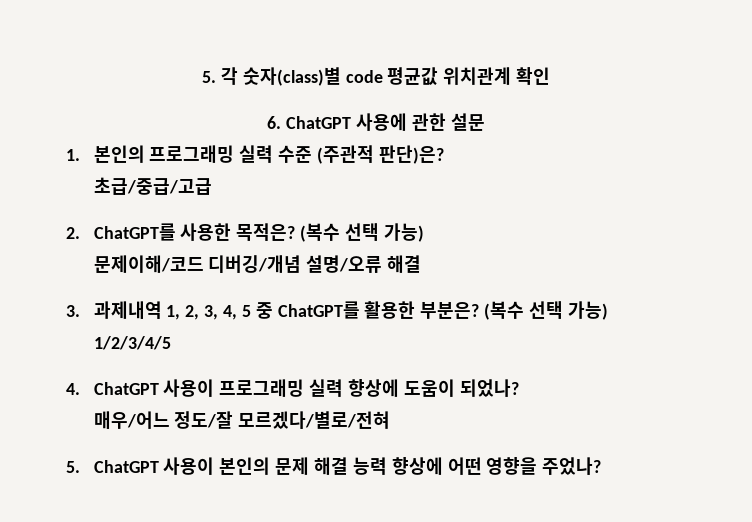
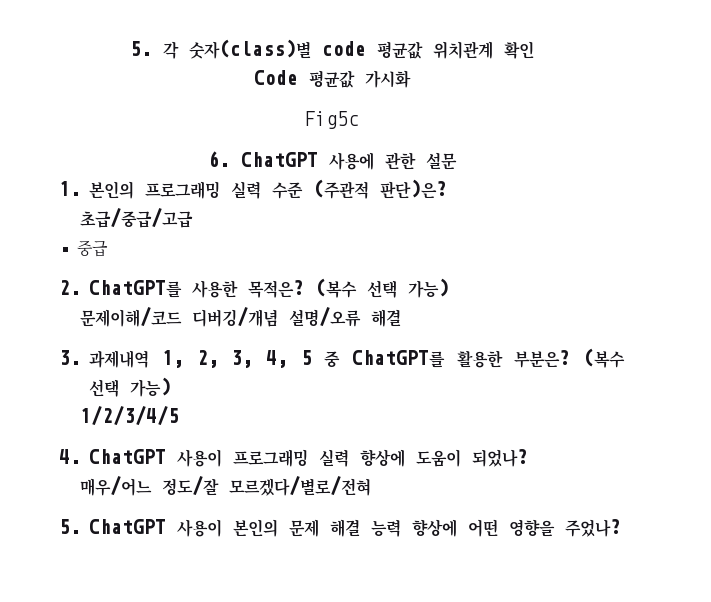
+ Code 평균값 가시화
+ Fig5c
+ 중급

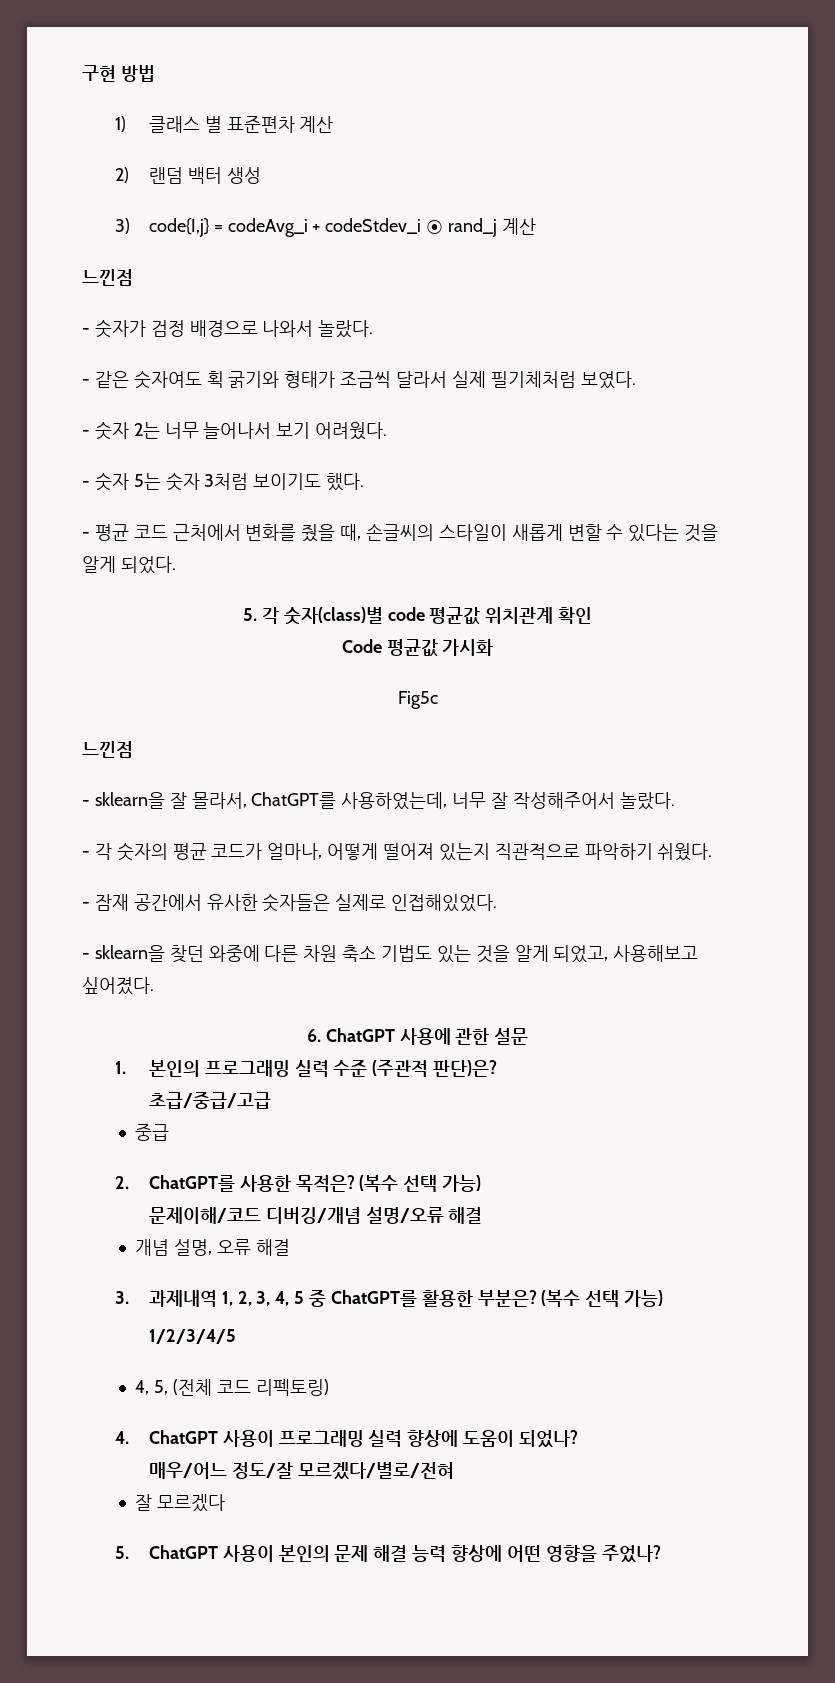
+ 구현 방법
+ 1) 클래스 별 표준편차 계산
+ 2) 랜덤 백터 생성
+ 3) code{I,j} = codeAvg_i + codeStdev_i ⊙ rand_j 계산
+ 느낀점
+ - 숫자가 검정 배경으로 나와서 놀랐다.
+ - 같은 숫자여도 획 굵기와 형태가 조금씩 달라서 실제 필기체처럼 보였다.
+ - 숫자 2는 너무 늘어나서 보기 어려웠다.
+ - 숫자 5는 숫자 3처럼 보이기도 했다.
+ - 평균 코드 근처에서 변화를 줬을 때, 손글씨의 스타일이 새롭게 변할 수 있다는 것을 알게 되었다.
  Fig5c
+ 느낀점
+ - sklearn을 잘 몰라서, ChatGPT를 사용하였는데, 너무 잘 작성해주어서 놀랐다.
+ - 각 숫자의 평균 코드가 얼마나, 어떻게 떨어져 있는지 직관적으로 파악하기 쉬웠다.
+ - 잠재 공간에서 유사한 숫자들은 실제로 인접해있었다.
+ - sklearn을 찾던 와중에 다른 차원 축소 기법도 있는 것을 알게 되었고, 사용해보고 싶어졌다.
+ 개념 설명, 오류 해결
+ 4, 5, (전체 코드 리펙토링)
+ 잘 모르겠다

